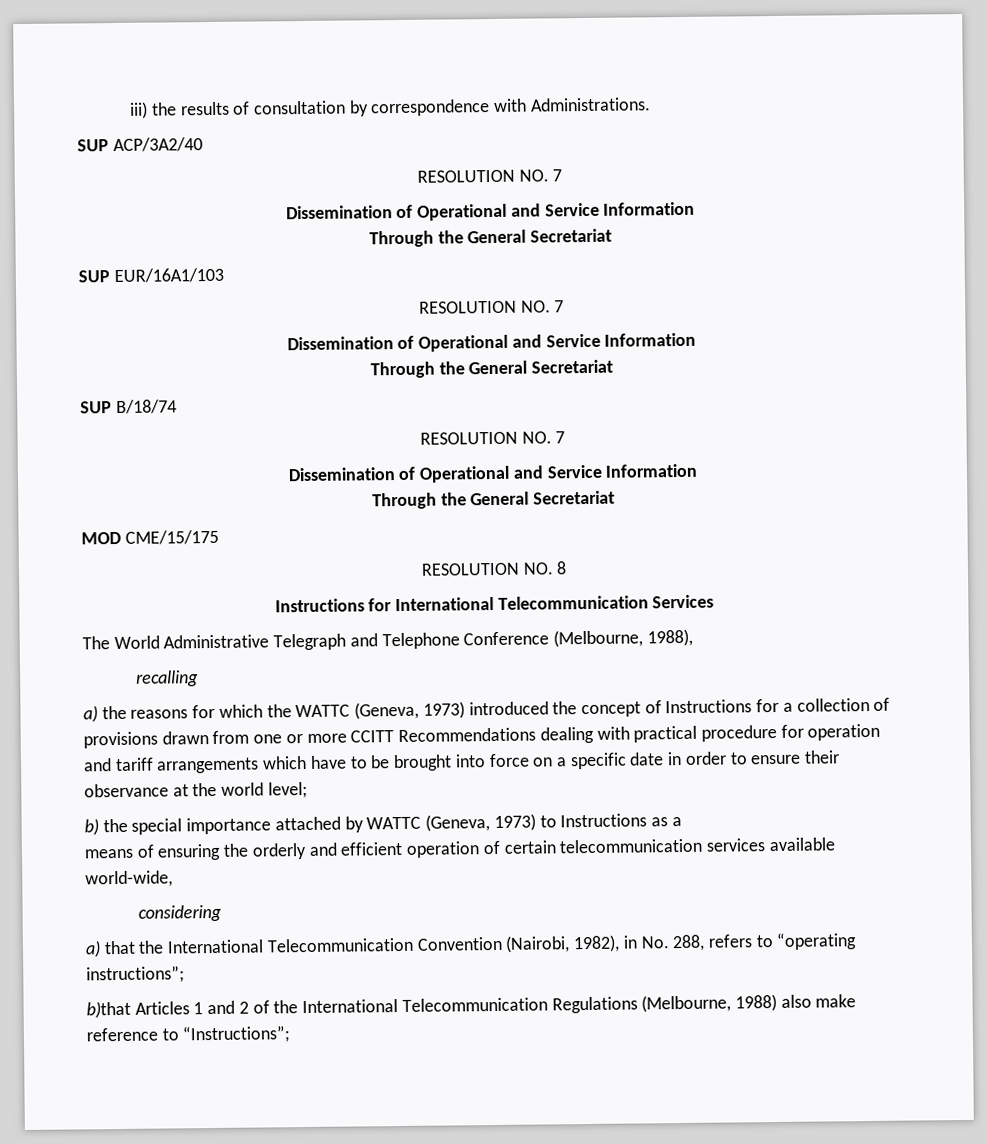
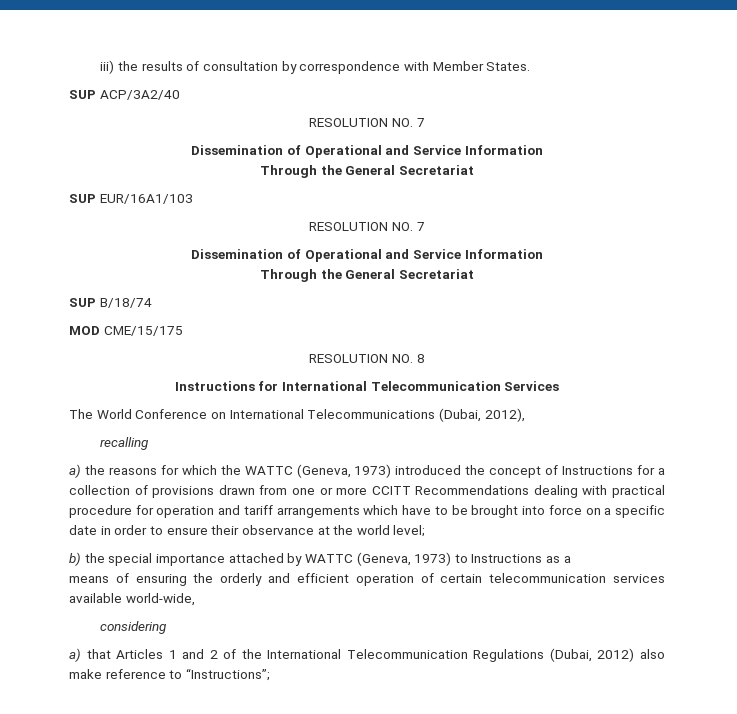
- iii) the results of consultation by correspondence with Administrations.
+ iii) the results of consultation by correspondence with Member States.
  SUP B/18/74
- RESOLUTION NO. 7
- Dissemination of Operational and Service Information
- Through the General Secretariat
- The World Administrative Telegraph and Telephone Conference (Melbourne, 1988),
+ The World Conference on International Telecommunications (Dubai, 2012),
- a) that the International Telecommunication Convention (Nairobi, 1982), in No. 288, refers to “operating instructions”;
- b)that Articles 1 and 2 of the International Telecommunication Regulations (Melbourne, 1988) also make reference to “Instructions”;
+ a) that Articles 1 and 2 of the International Telecommunication Regulations (Dubai, 2012) also make reference to “Instructions”;

